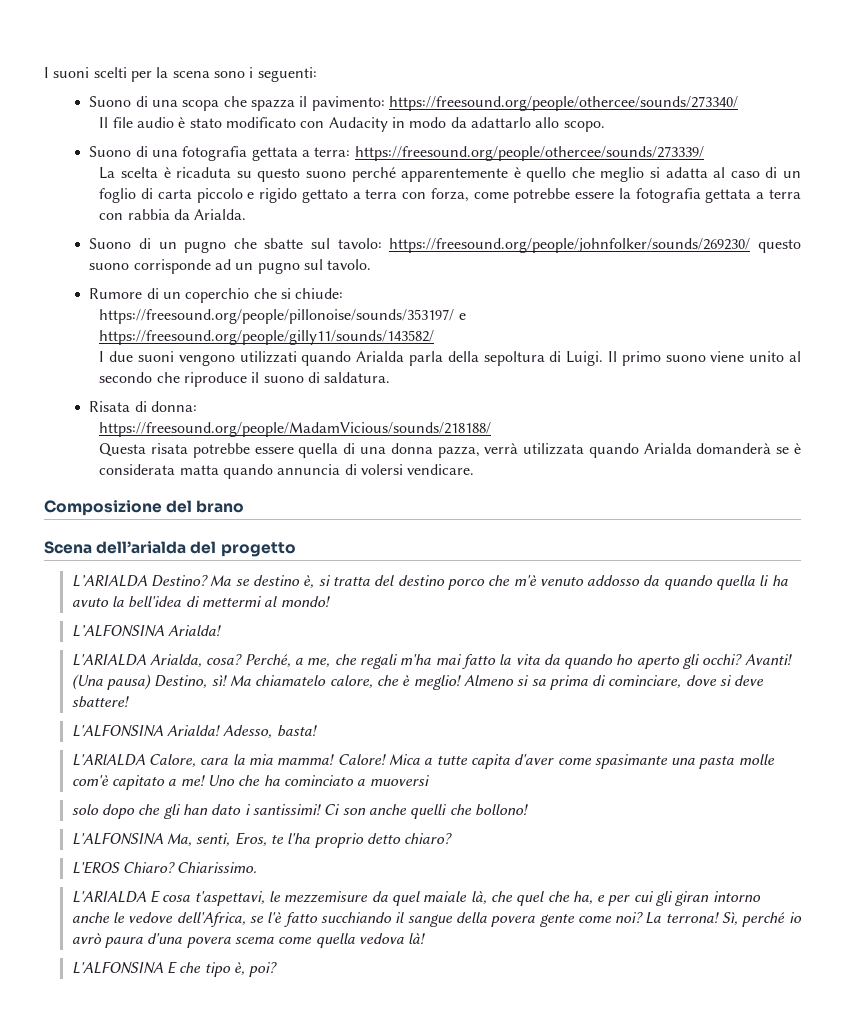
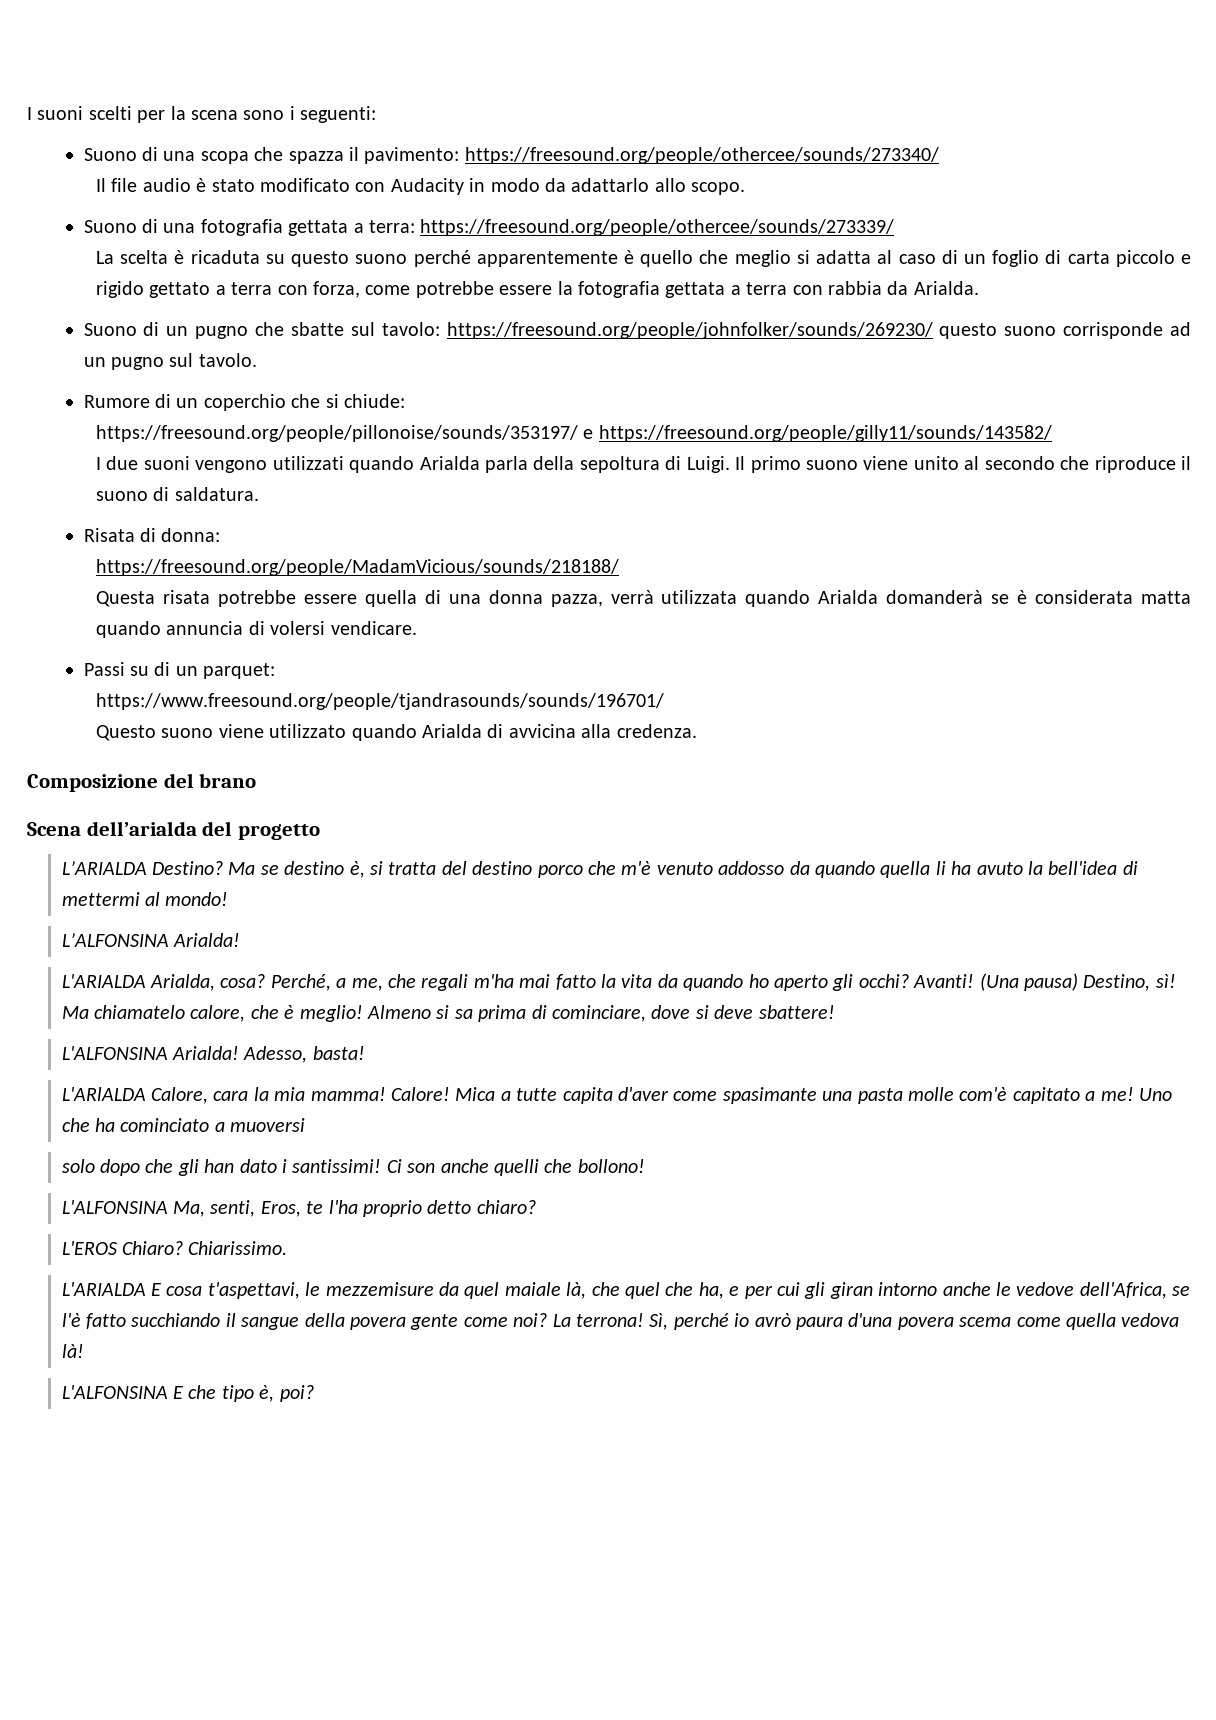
+ Passi su di un parquet:
+ https://www.freesound.org/people/tjandrasounds/sounds/196701/
+ Questo suono viene utilizzato quando Arialda di avvicina alla credenza.

